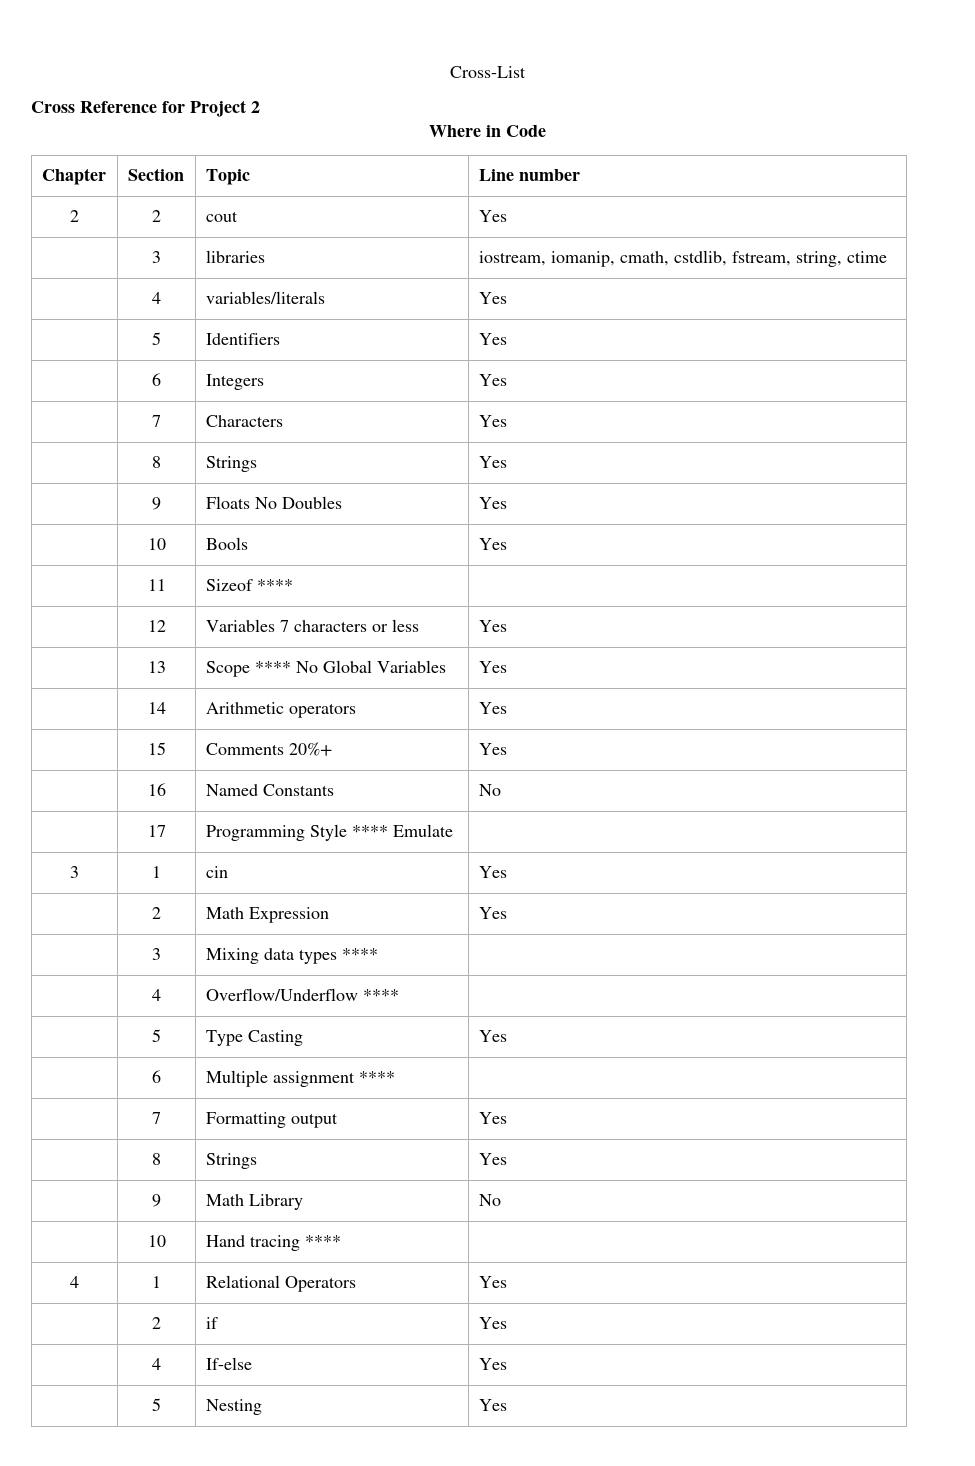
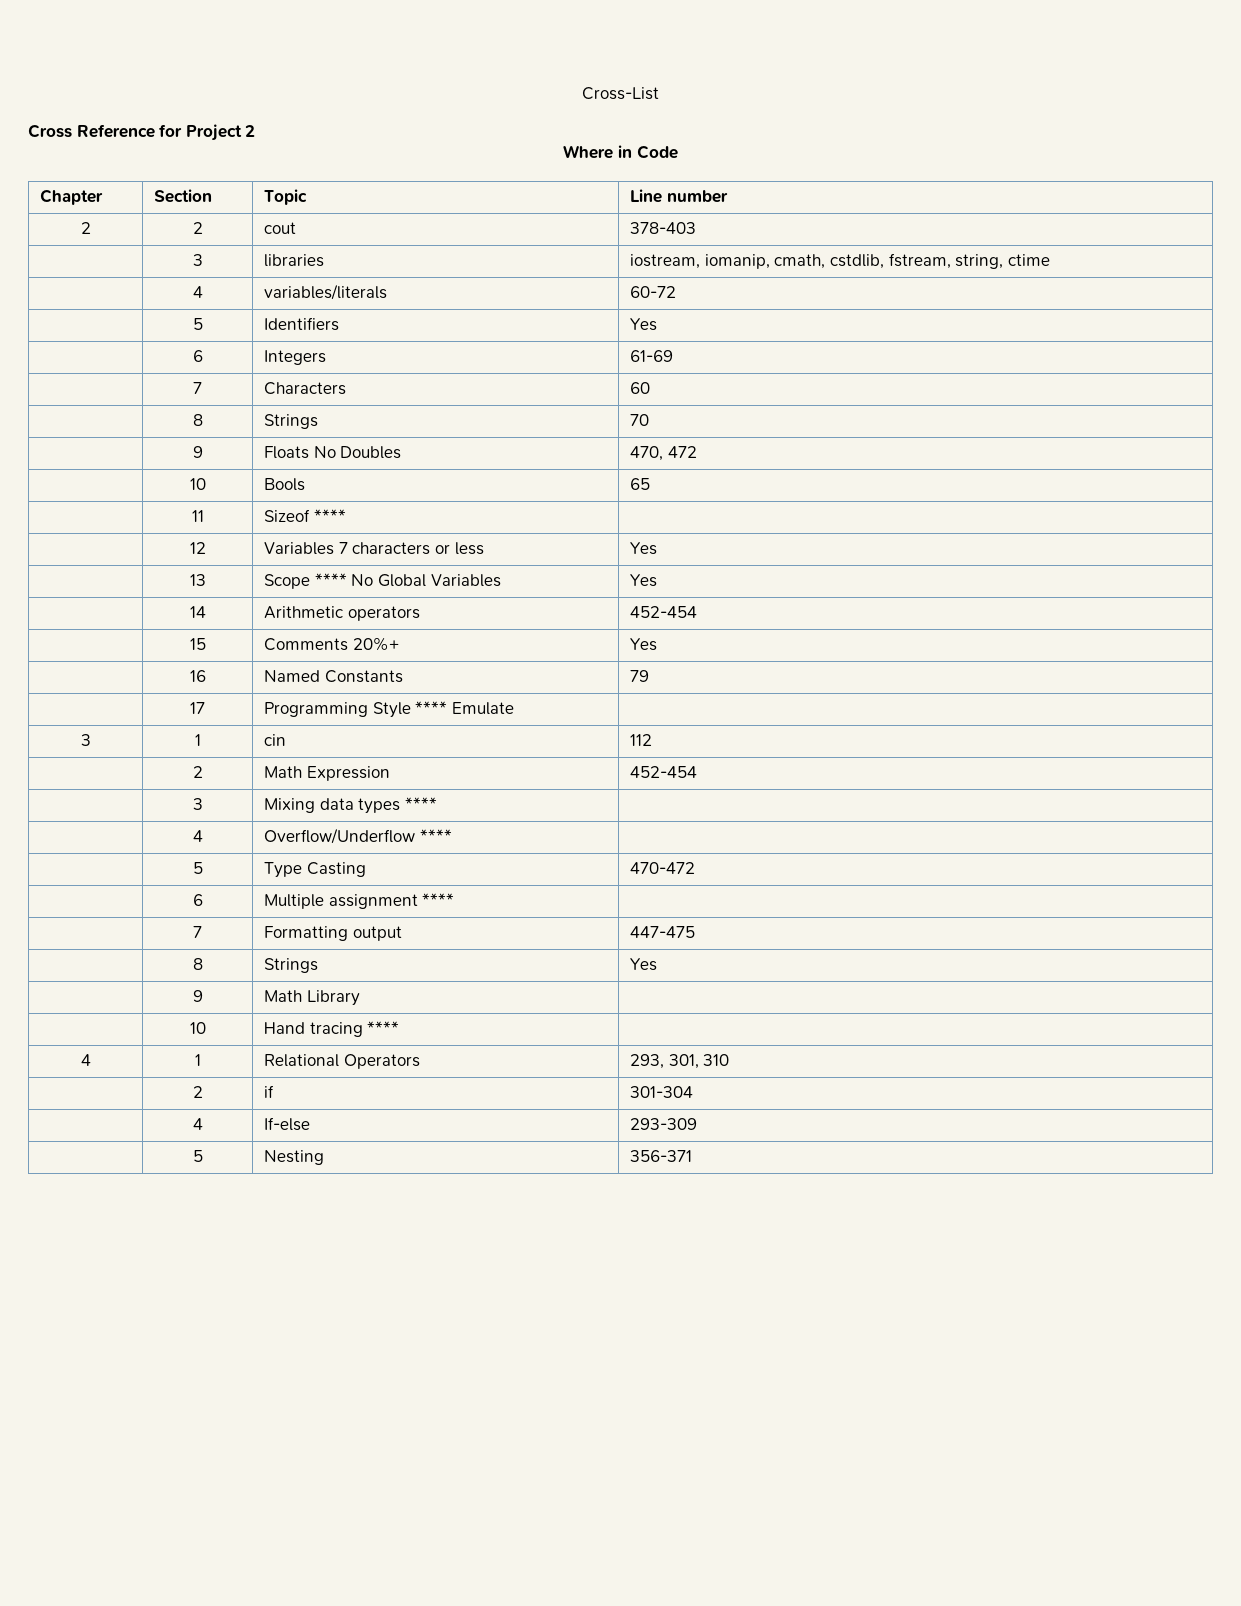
- 2 | 2 | cout | Yes
+ 2 | 2 | cout | 378-403
- | 4 | variables/literals | Yes
+ | 4 | variables/literals | 60-72
- | 6 | Integers | Yes
+ | 6 | Integers | 61-69
- | 7 | Characters | Yes
- | 8 | Strings | Yes
+ | 7 | Characters | 60
+ | 8 | Strings | 70
- | 9 | Floats No Doubles | Yes
+ | 9 | Floats No Doubles | 470, 472
- | 10 | Bools | Yes
+ | 10 | Bools | 65
- | 14 | Arithmetic operators | Yes
+ | 14 | Arithmetic operators | 452-454
- | 16 | Named Constants | No
+ | 16 | Named Constants | 79
- 3 | 1 | cin | Yes
+ 3 | 1 | cin | 112
- | 2 | Math Expression | Yes
+ | 2 | Math Expression | 452-454
- | 5 | Type Casting | Yes
+ | 5 | Type Casting | 470-472
- | 7 | Formatting output | Yes
+ | 7 | Formatting output | 447-475
- | 9 | Math Library | No
+ | 9 | Math Library |
- 4 | 1 | Relational Operators | Yes
+ 4 | 1 | Relational Operators | 293, 301, 310
- | 2 | if | Yes
+ | 2 | if | 301-304
- | 4 | If-else | Yes
+ | 4 | If-else | 293-309
- | 5 | Nesting | Yes
+ | 5 | Nesting | 356-371

